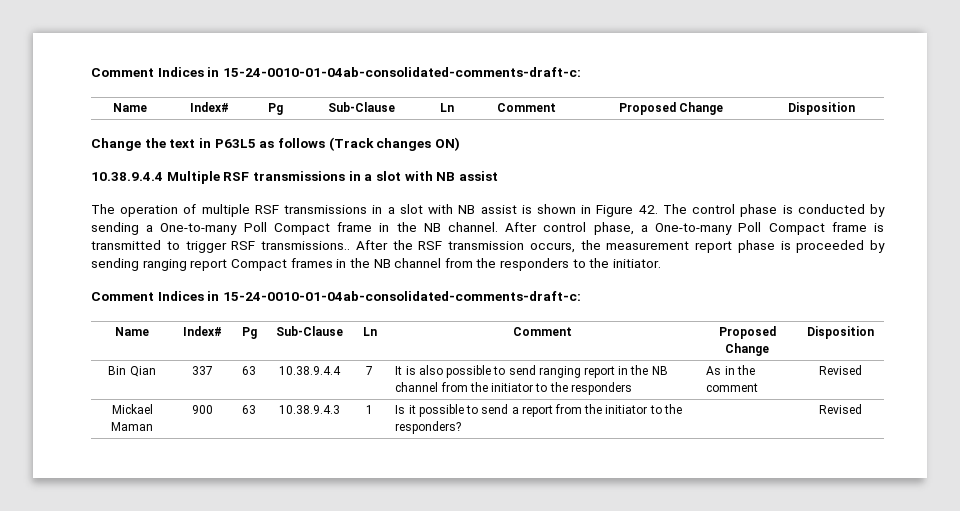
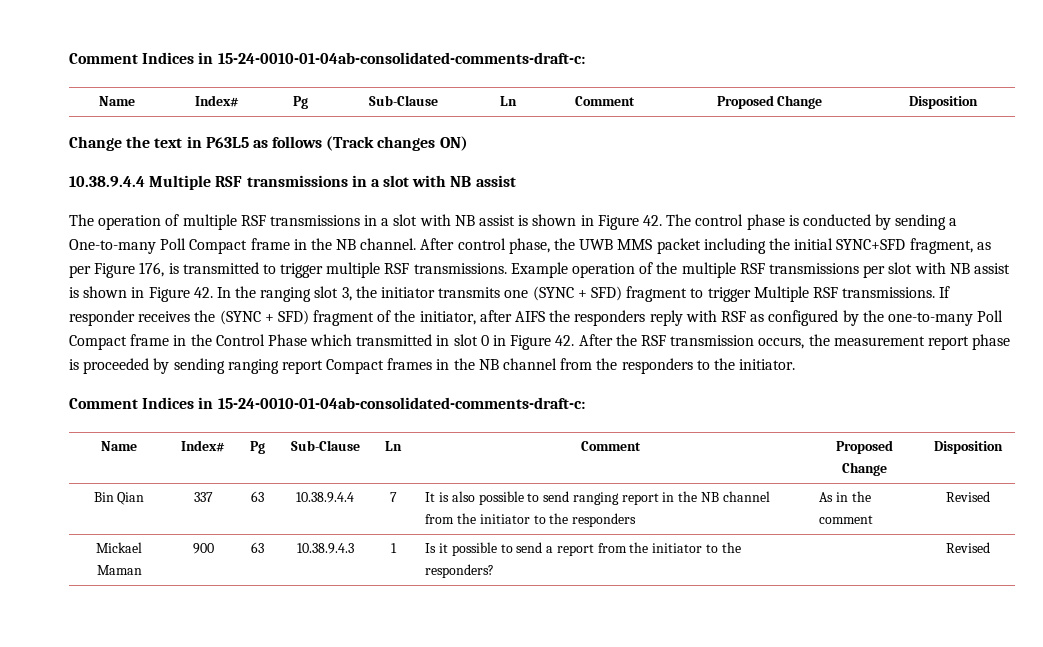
- After control phase, a One-to-many Poll Compact frame is transmitted to trigger RSF transmissions.. After the RSF transmission occurs, the measurement report phase is proceeded by sending ranging report Compact frames in the NB channel from the responders to the initiator.
+ After control phase, the UWB MMS packet including the initial SYNC+SFD fragment, as per Figure 176, is transmitted to trigger multiple RSF transmissions. Example operation of the multiple RSF transmissions per slot with NB assist is shown in Figure 42. In the ranging slot 3, the initiator transmits one (SYNC + SFD) fragment to trigger Multiple RSF transmissions. If responder receives the (SYNC + SFD) fragment of the initiator, after AIFS the responders reply with RSF as configured by the one-to-many Poll Compact frame in the Control Phase which transmitted in slot 0 in Figure 42. After the RSF transmission occurs, the measurement report phase is proceeded by sending ranging report Compact frames in the NB channel from the responders to the initiator.

